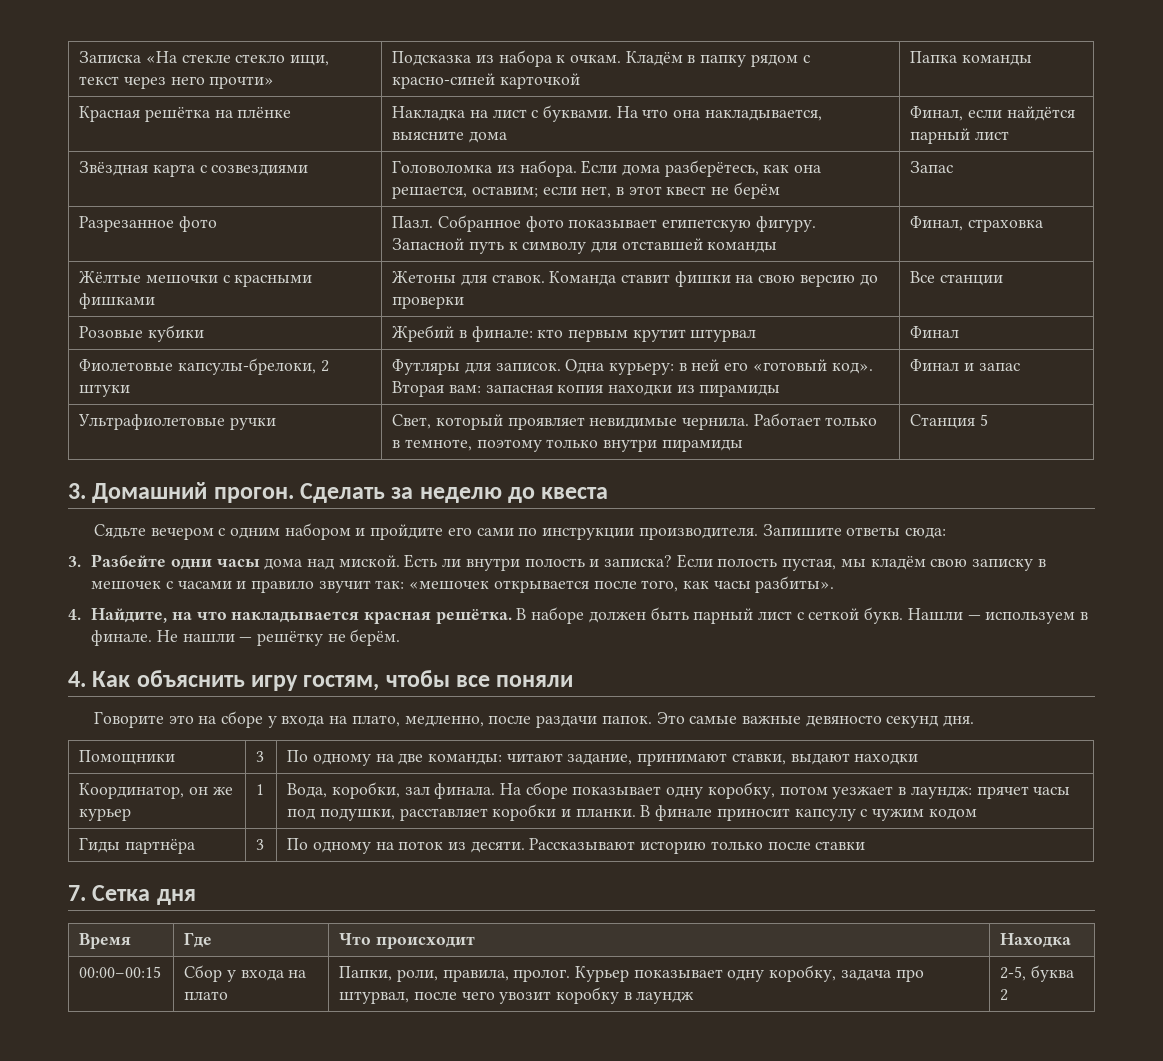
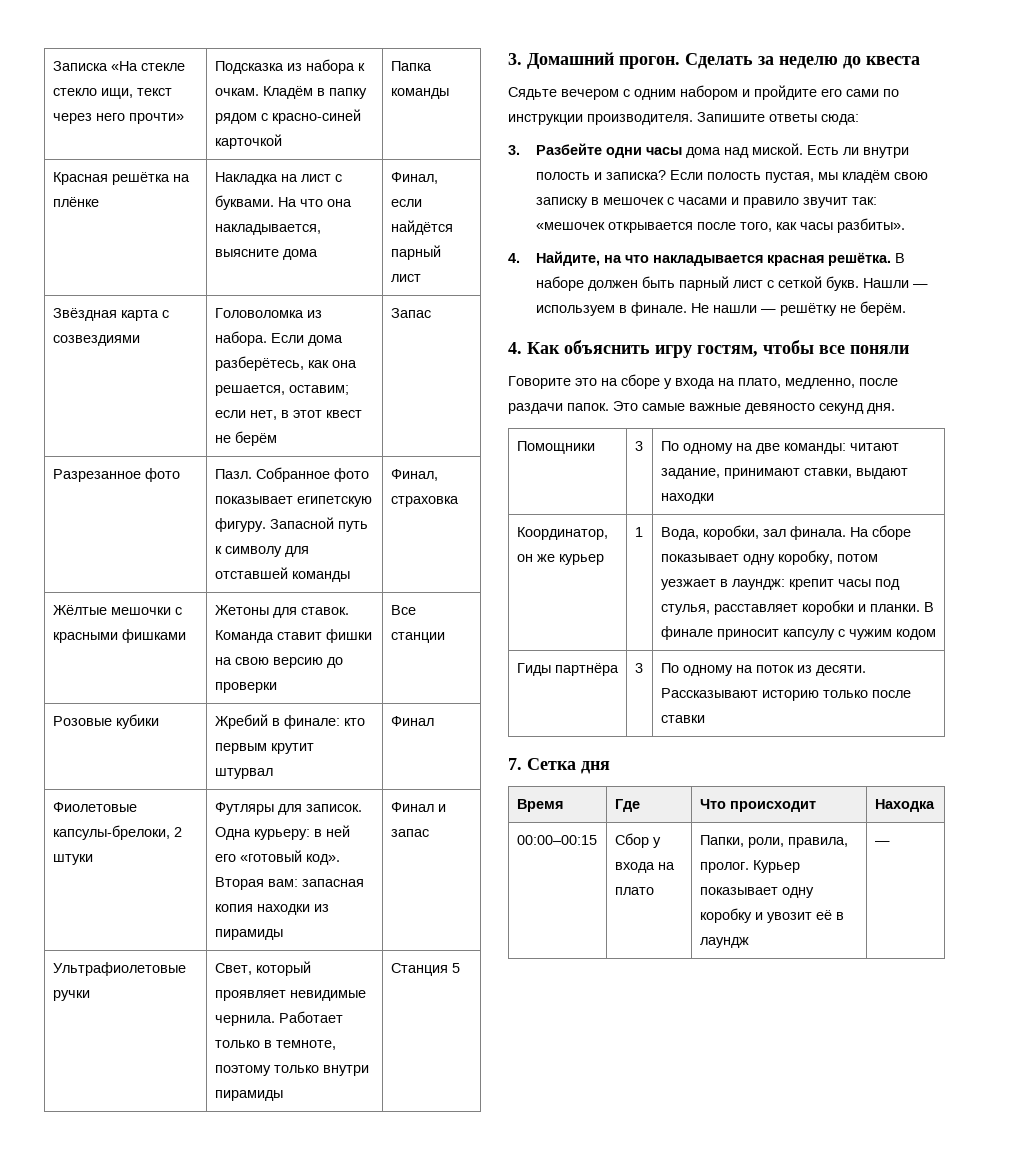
- Координатор, он же курьер | 1 | Вода, коробки, зал финала. На сборе показывает одну коробку, потом уезжает в лаундж: прячет часы под подушки, расставляет коробки и планки. В финале приносит капсулу с чужим кодом
+ Координатор, он же курьер | 1 | Вода, коробки, зал финала. На сборе показывает одну коробку, потом уезжает в лаундж: крепит часы под стулья, расставляет коробки и планки. В финале приносит капсулу с чужим кодом
- 00:00–00:15 | Сбор у входа на плато | Папки, роли, правила, пролог. Курьер показывает одну коробку, задача про штурвал, после чего увозит коробку в лаундж | 2-5, буква 2
+ 00:00–00:15 | Сбор у входа на плато | Папки, роли, правила, пролог. Курьер показывает одну коробку и увозит её в лаундж | —

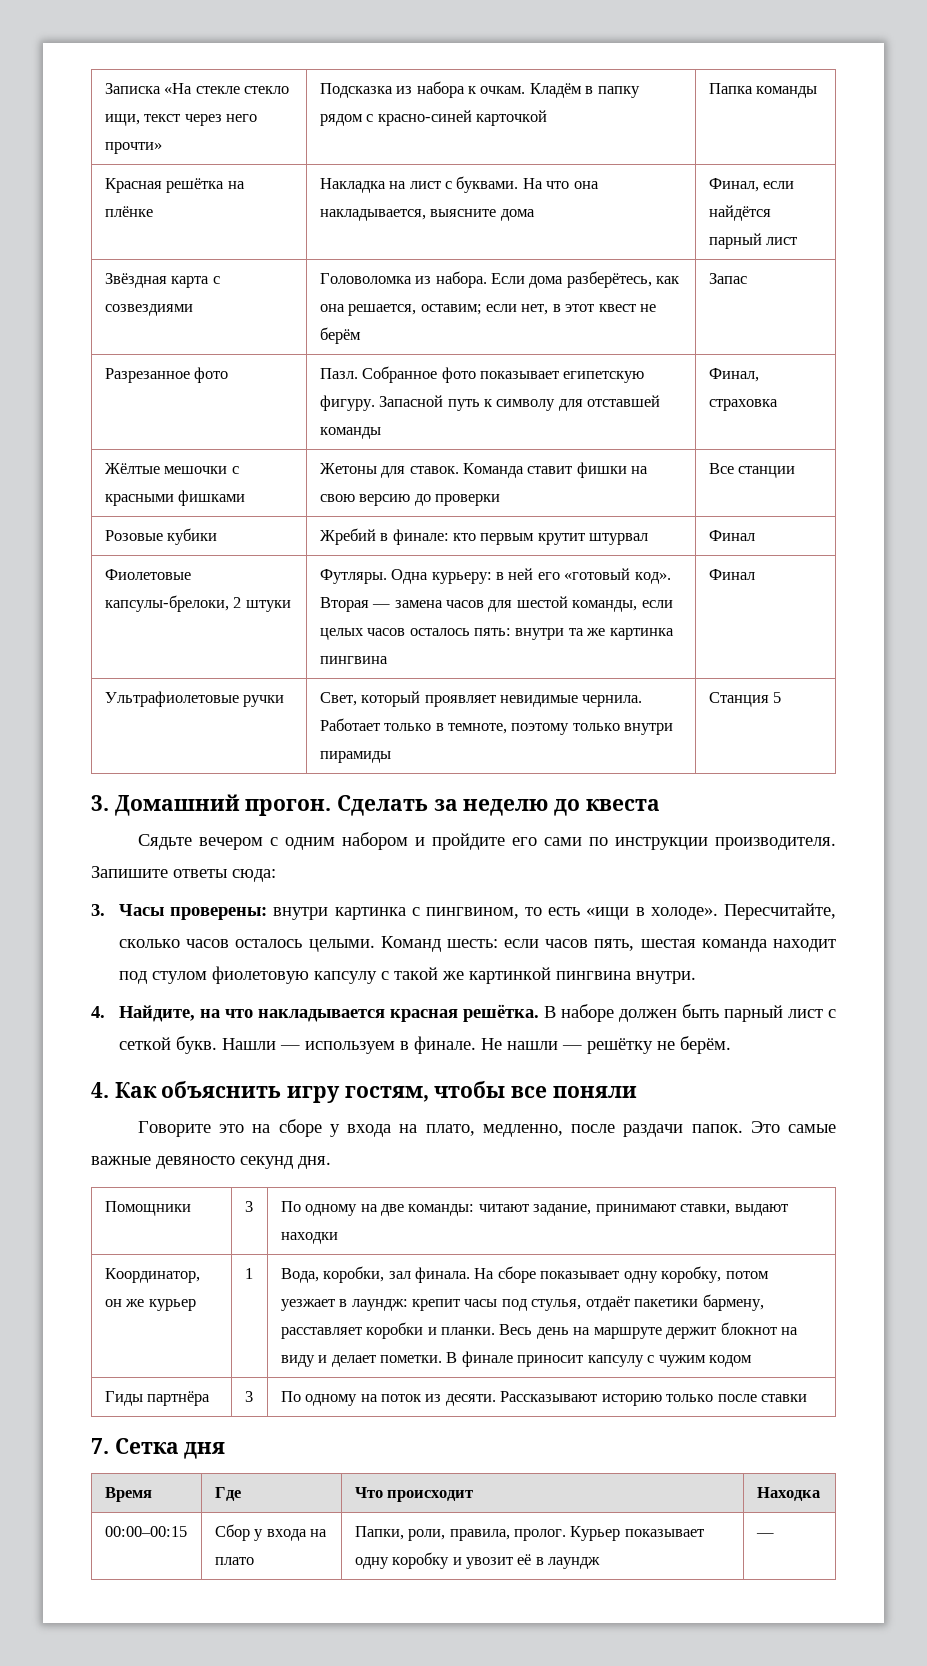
- Фиолетовые капсулы-брелоки, 2 штуки | Футляры для записок. Одна курьеру: в ней его «готовый код». Вторая вам: запасная копия находки из пирамиды | Финал и запас
+ Фиолетовые капсулы-брелоки, 2 штуки | Футляры. Одна курьеру: в ней его «готовый код». Вторая — замена часов для шестой команды, если целых часов осталось пять: внутри та же картинка пингвина | Финал
- 3. Разбейте одни часы дома над миской. Есть ли внутри полость и записка? Если полость пустая, мы кладём свою записку в мешочек с часами и правило звучит так: «мешочек открывается после того, как часы разбиты».
+ 3. Часы проверены: внутри картинка с пингвином, то есть «ищи в холоде». Пересчитайте, сколько часов осталось целыми. Команд шесть: если часов пять, шестая команда находит под стулом фиолетовую капсулу с такой же картинкой пингвина внутри.
- На сборе показывает одну коробку, потом уезжает в лаундж: крепит часы под стулья, расставляет коробки и планки.
+ На сборе показывает одну коробку, потом уезжает в лаундж: крепит часы под стулья, отдаёт пакетики бармену, расставляет коробки и планки.
+ Весь день на маршруте держит блокнот на виду и делает пометки.

